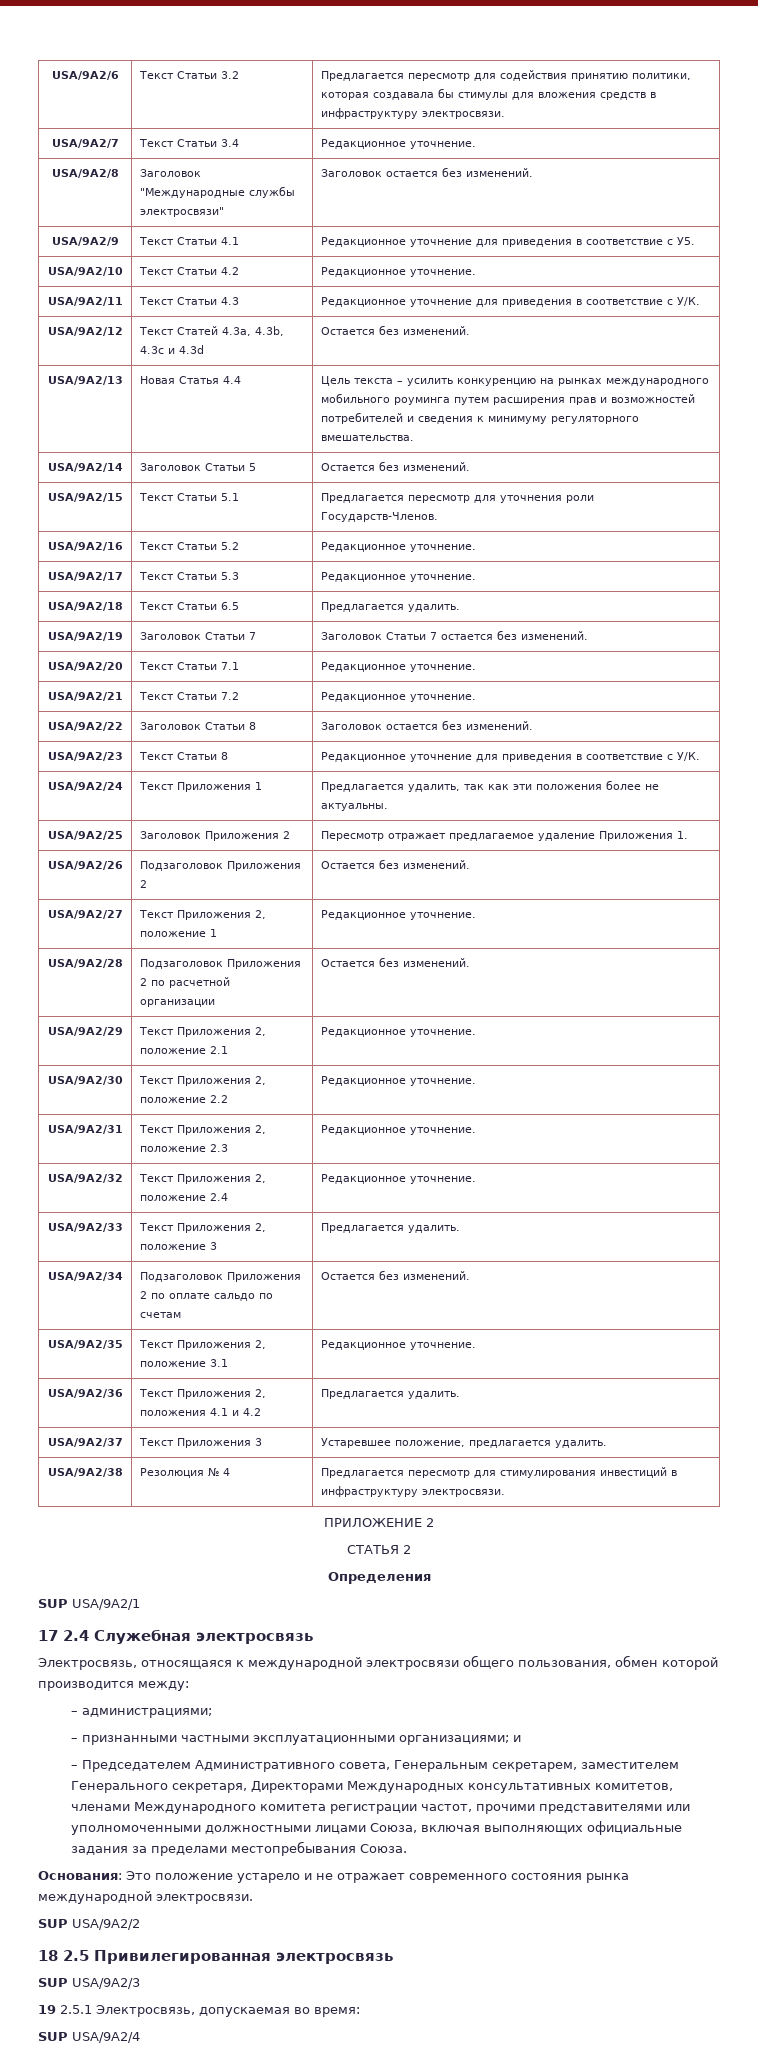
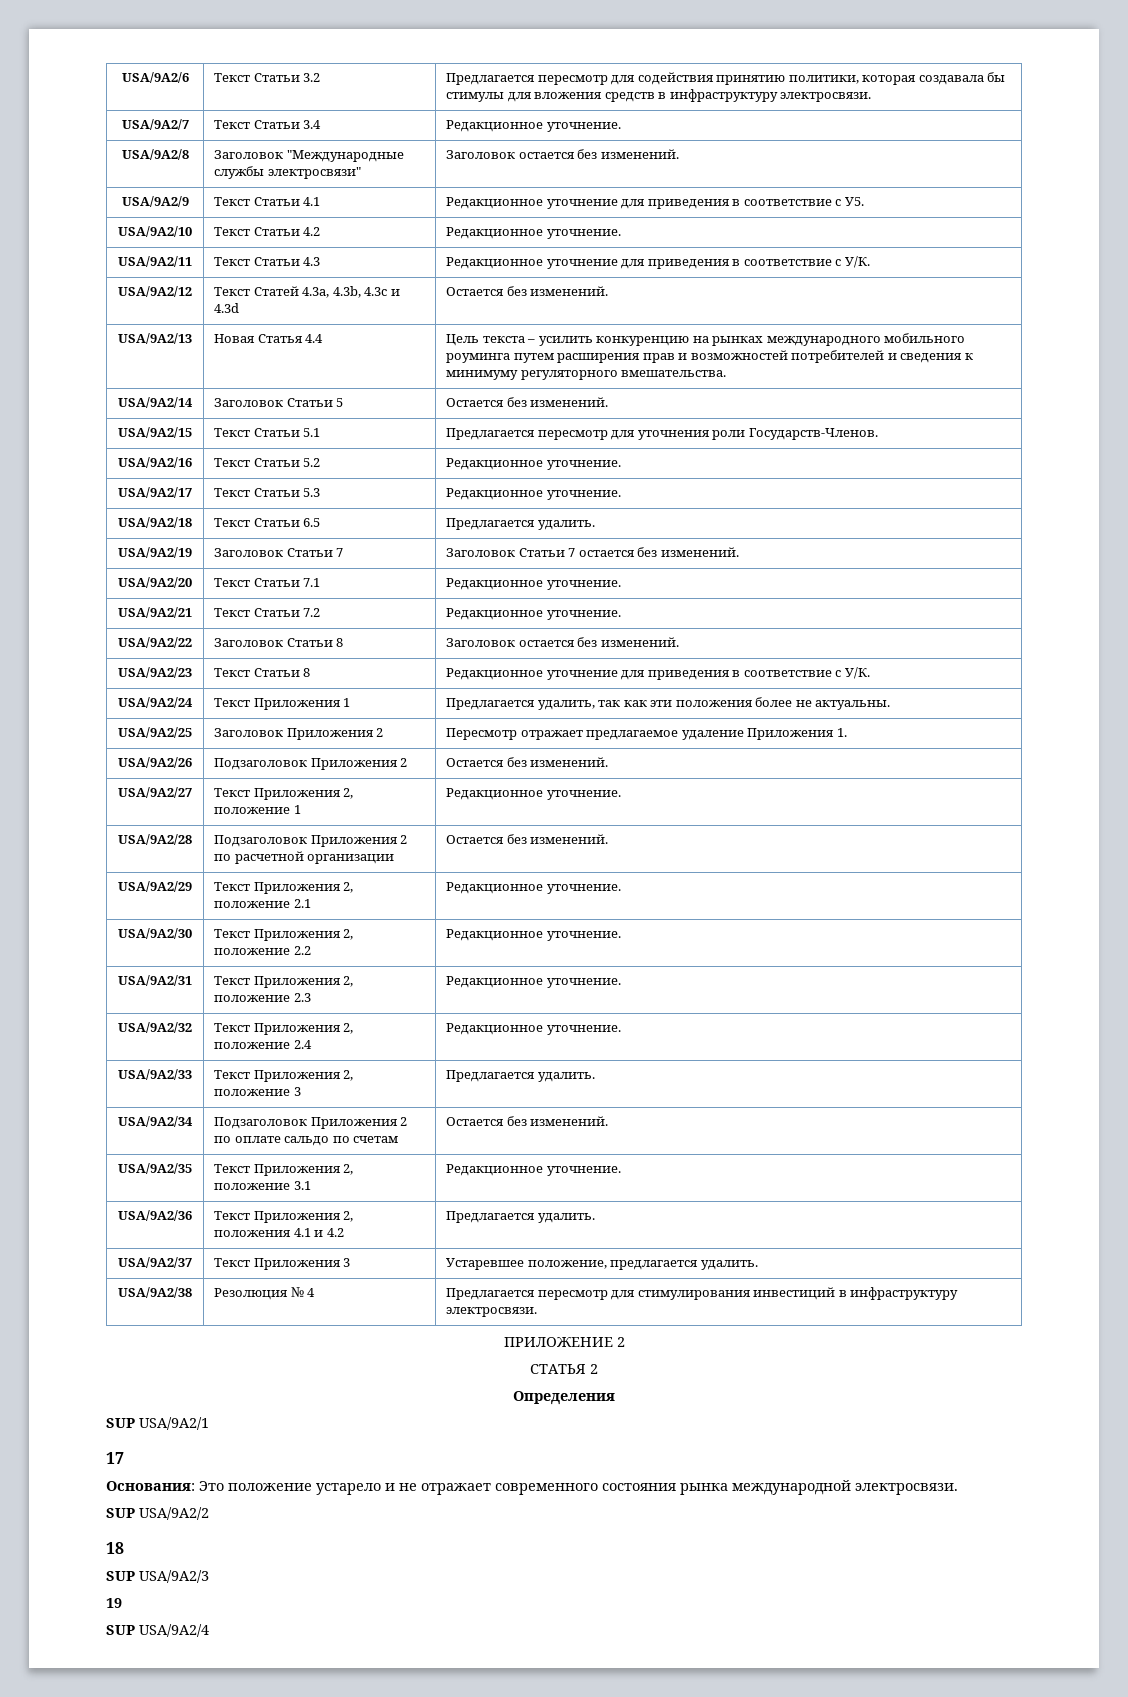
- 17 2.4 Служебная электросвязь
- Электросвязь, относящаяся к международной электросвязи общего пользования, обмен которой производится между:
- – администрациями;
- – признанными частными эксплуатационными организациями; и
- – Председателем Административного совета, Генеральным секретарем, заместителем Генерального секретаря, Директорами Международных консультативных комитетов, членами Международного комитета регистрации частот, прочими представителями или уполномоченными должностными лицами Союза, включая выполняющих официальные задания за пределами местопребывания Союза.
+ 17
- 18 2.5 Привилегированная электросвязь
+ 18
- 19 2.5.1 Электросвязь, допускаемая во время:
+ 19

